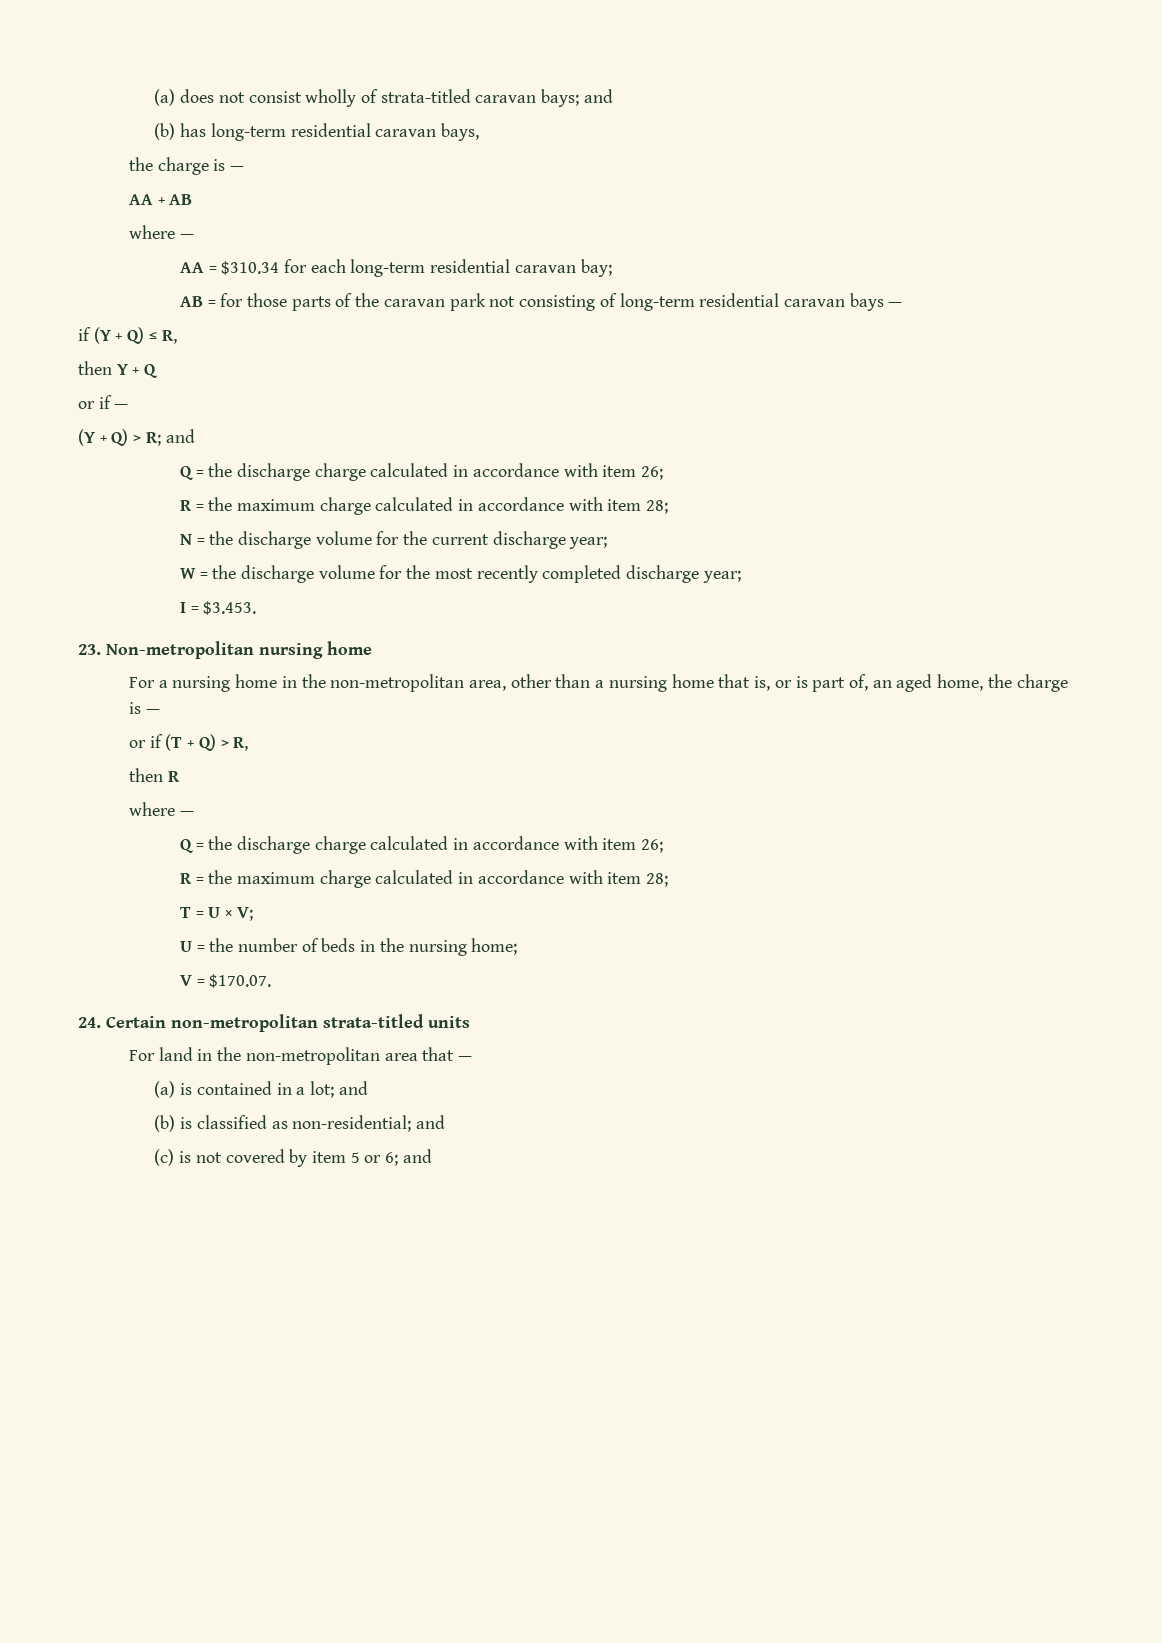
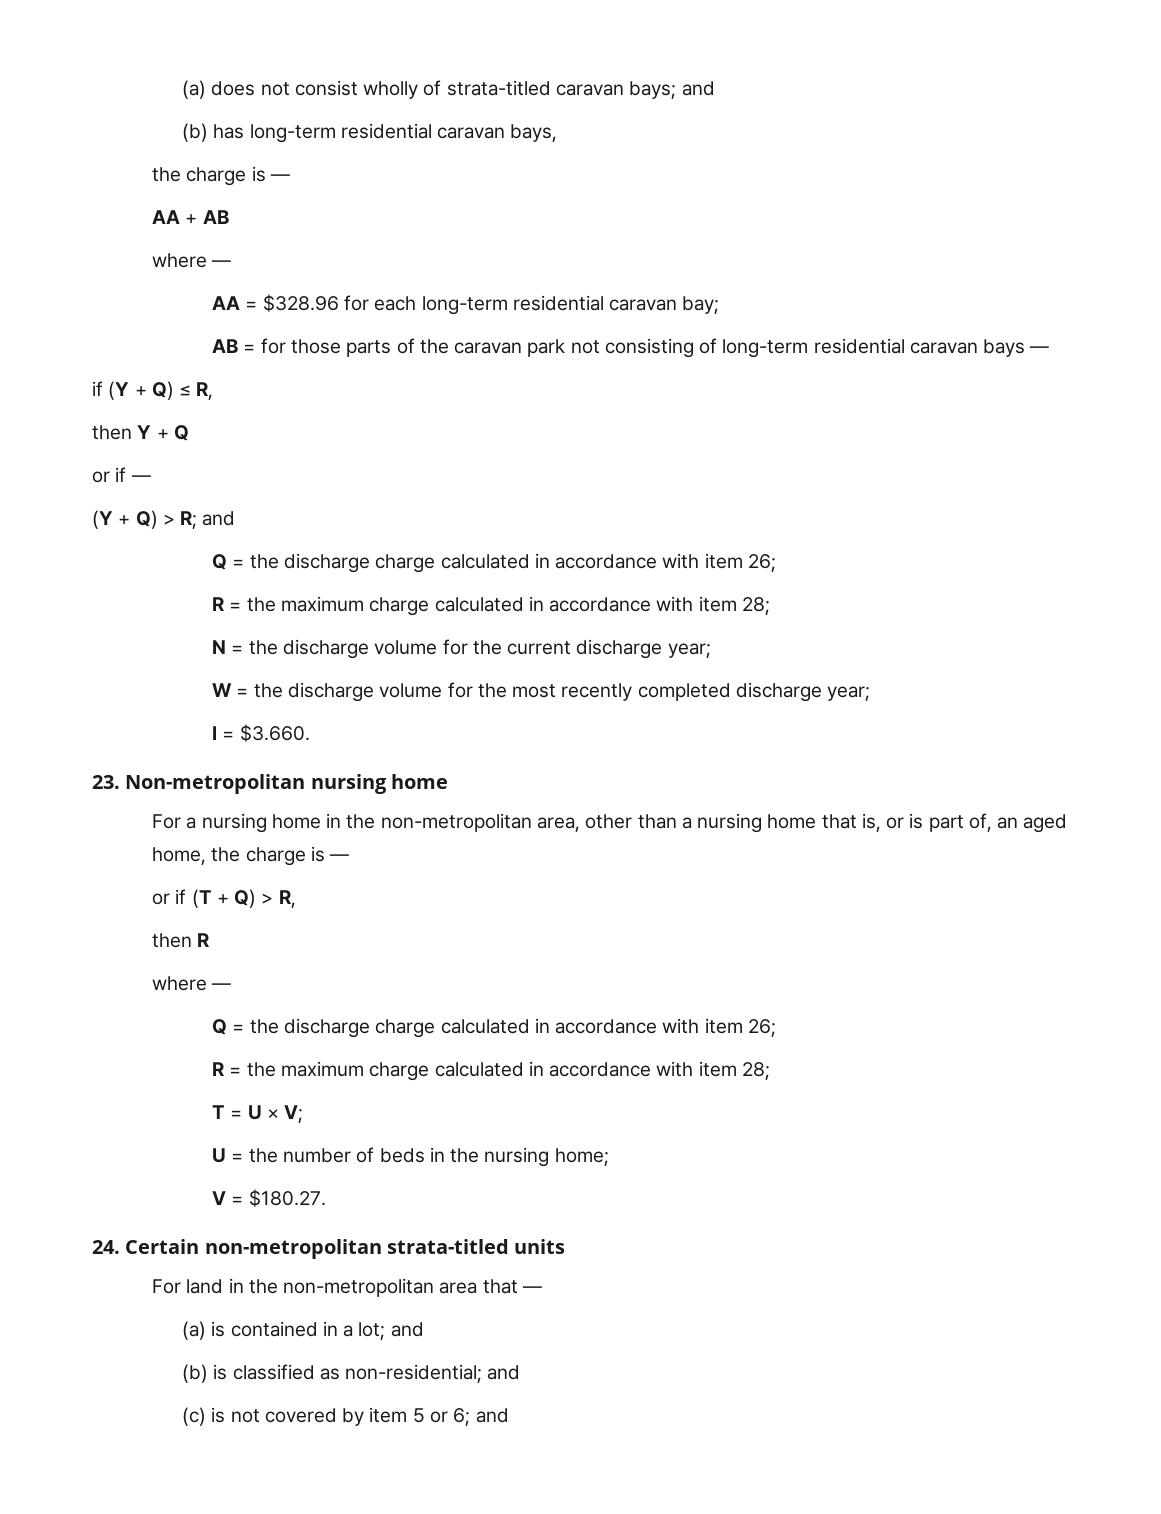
- AA = $310.34 for each long-term residential caravan bay;
+ AA = $328.96 for each long-term residential caravan bay;
- I = $3.453.
+ I = $3.660.
- V = $170.07.
+ V = $180.27.

